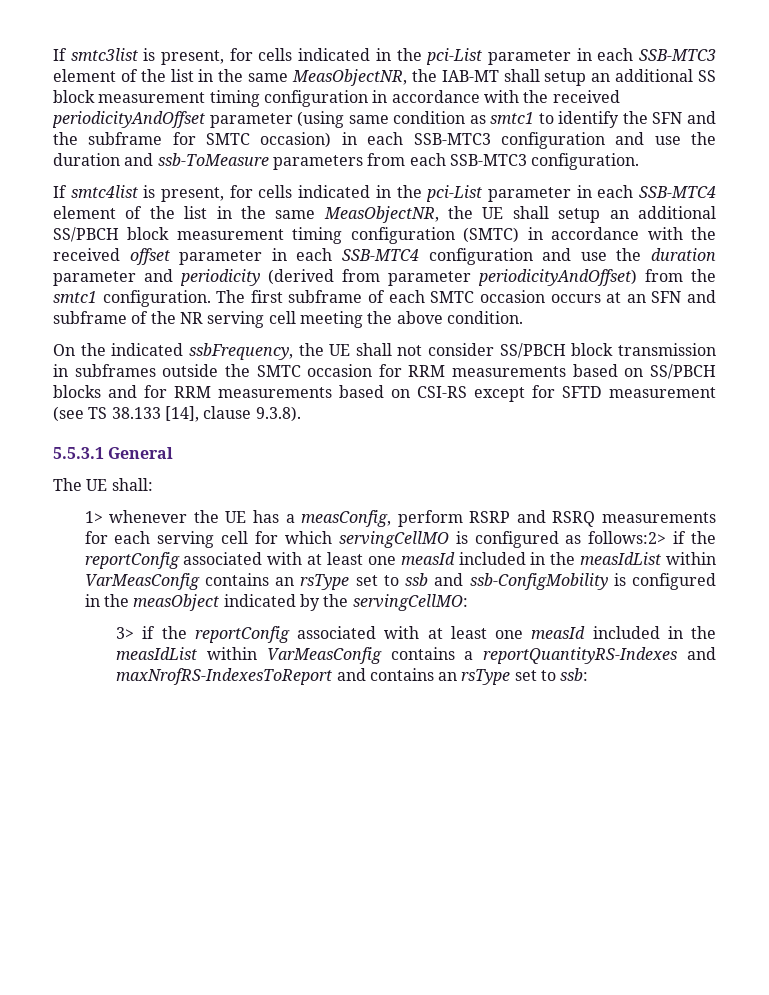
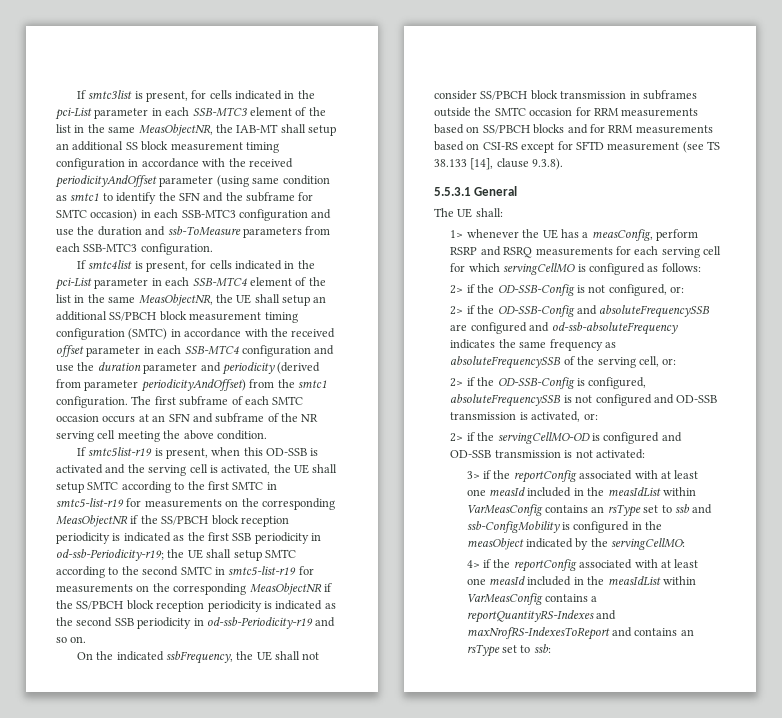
+ If smtc5list-r19 is present, when this OD-SSB is activated and the serving cell is activated, the UE shall setup SMTC according to the first SMTC in smtc5-list-r19 for measurements on the corresponding MeasObjectNR if the SS/PBCH block reception periodicity is indicated as the first SSB periodicity in od-ssb-Periodicity-r19; the UE shall setup SMTC according to the second SMTC in smtc5-list-r19 for measurements on the corresponding MeasObjectNR if the SS/PBCH block reception periodicity is indicated as the second SSB periodicity in od-ssb-Periodicity-r19 and so on.
- 1> whenever the UE has a measConfig, perform RSRP and RSRQ measurements for each serving cell for which servingCellMO is configured as follows:2> if the reportConfig associated with at least one measId included in the measIdList within VarMeasConfig contains an rsType set to ssb and ssb-ConfigMobility is configured in the measObject indicated by the servingCellMO:
+ 1> whenever the UE has a measConfig, perform RSRP and RSRQ measurements for each serving cell for which servingCellMO is configured as follows:
+ 2> if the OD-SSB-Config is not configured, or:
+ 2> if the OD-SSB-Config and absoluteFrequencySSB are configured and od-ssb-absoluteFrequency indicates the same frequency as absoluteFrequencySSB of the serving cell, or:
+ 2> if the OD-SSB-Config is configured, absoluteFrequencySSB is not configured and OD-SSB transmission is activated, or:
+ 2> if the servingCellMO-OD is configured and OD-SSB transmission is not activated:
+ 3> if the reportConfig associated with at least one measId included in the measIdList within VarMeasConfig contains an rsType set to ssb and ssb-ConfigMobility is configured in the measObject indicated by the servingCellMO:
- 3> if the reportConfig associated with at least one measId included in the measIdList within VarMeasConfig contains a reportQuantityRS-Indexes and maxNrofRS-IndexesToReport and contains an rsType set to ssb:
+ 4> if the reportConfig associated with at least one measId included in the measIdList within VarMeasConfig contains a reportQuantityRS-Indexes and maxNrofRS-IndexesToReport and contains an rsType set to ssb:

